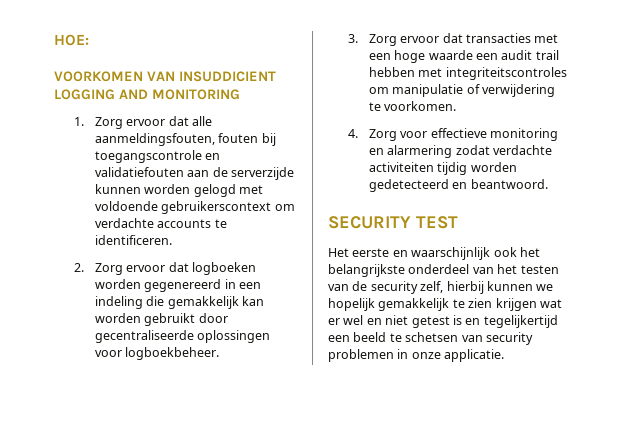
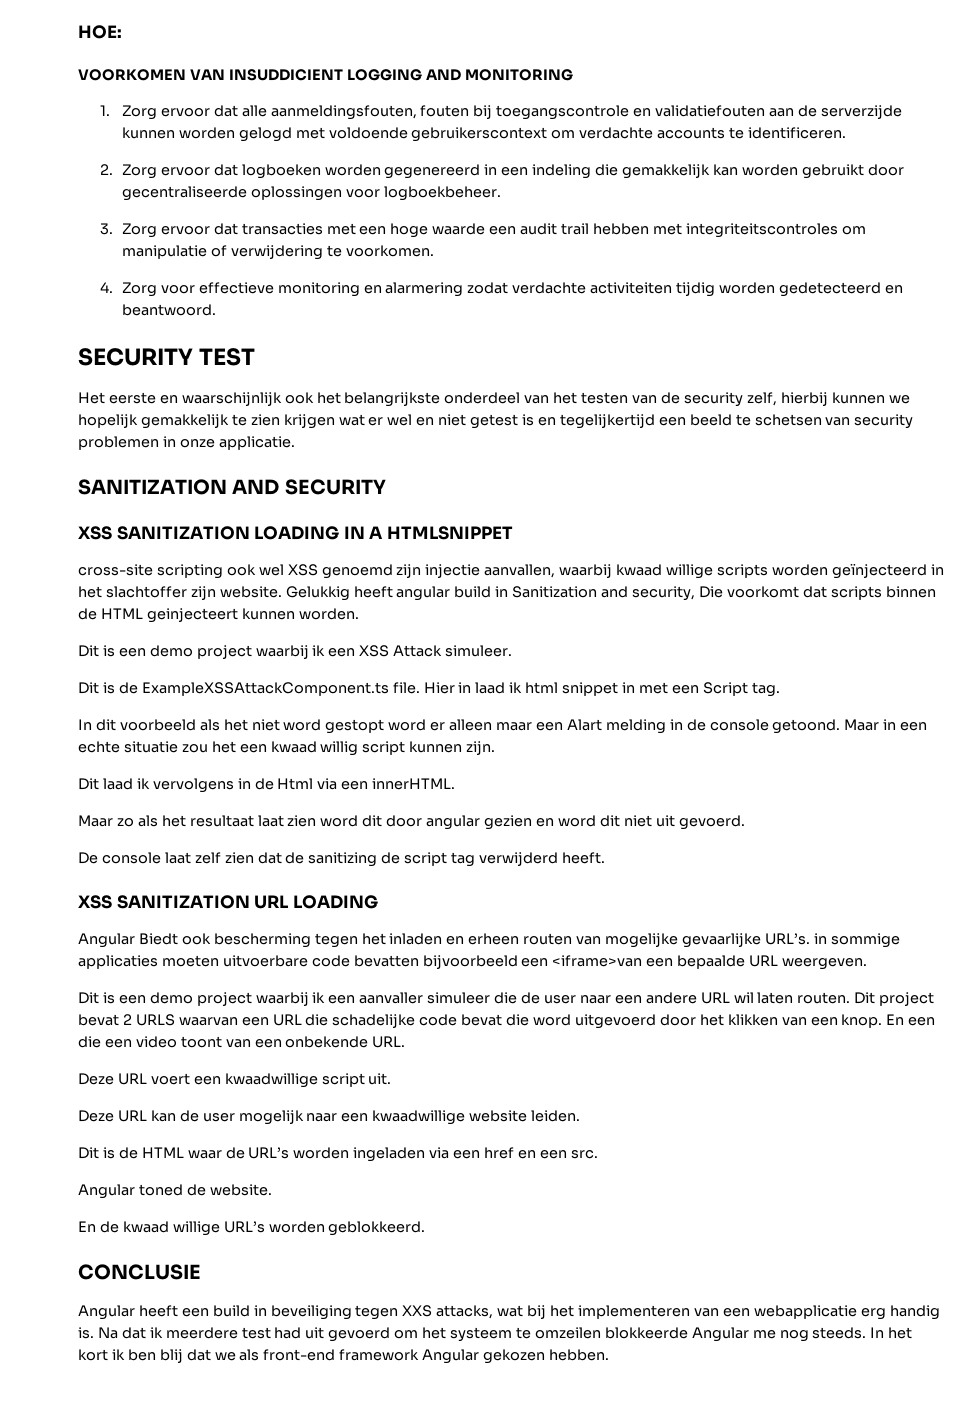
+ SANITIZATION AND SECURITY
+ XSS SANITIZATION LOADING IN A HTMLSNIPPET
+ cross-site scripting ook wel XSS genoemd zijn injectie aanvallen, waarbij kwaad willige scripts worden geïnjecteerd in het slachtoffer zijn website. Gelukkig heeft angular build in Sanitization and security, Die voorkomt dat scripts binnen de HTML geinjecteert kunnen worden.
+ Dit is een demo project waarbij ik een XSS Attack simuleer.
+ Dit is de ExampleXSSAttackComponent.ts file. Hier in laad ik html snippet in met een Script tag.
+ In dit voorbeeld als het niet word gestopt word er alleen maar een Alart melding in de console getoond. Maar in een echte situatie zou het een kwaad willig script kunnen zijn.
+ Dit laad ik vervolgens in de Html via een innerHTML.
+ Maar zo als het resultaat laat zien word dit door angular gezien en word dit niet uit gevoerd.
+ De console laat zelf zien dat de sanitizing de script tag verwijderd heeft.
+ XSS SANITIZATION URL LOADING
+ Angular Biedt ook bescherming tegen het inladen en erheen routen van mogelijke gevaarlijke URL’s. in sommige applicaties moeten uitvoerbare code bevatten bijvoorbeeld een <iframe>van een bepaalde URL weergeven.
+ Dit is een demo project waarbij ik een aanvaller simuleer die de user naar een andere URL wil laten routen. Dit project bevat 2 URLS waarvan een URL die schadelijke code bevat die word uitgevoerd door het klikken van een knop. En een die een video toont van een onbekende URL.
+ Deze URL voert een kwaadwillige script uit.
+ Deze URL kan de user mogelijk naar een kwaadwillige website leiden.
+ Dit is de HTML waar de URL’s worden ingeladen via een href en een src.
+ Angular toned de website.
+ En de kwaad willige URL’s worden geblokkeerd.
+ CONCLUSIE
+ Angular heeft een build in beveiliging tegen XXS attacks, wat bij het implementeren van een webapplicatie erg handig is. Na dat ik meerdere test had uit gevoerd om het systeem te omzeilen blokkeerde Angular me nog steeds. In het kort ik ben blij dat we als front-end framework Angular gekozen hebben.

